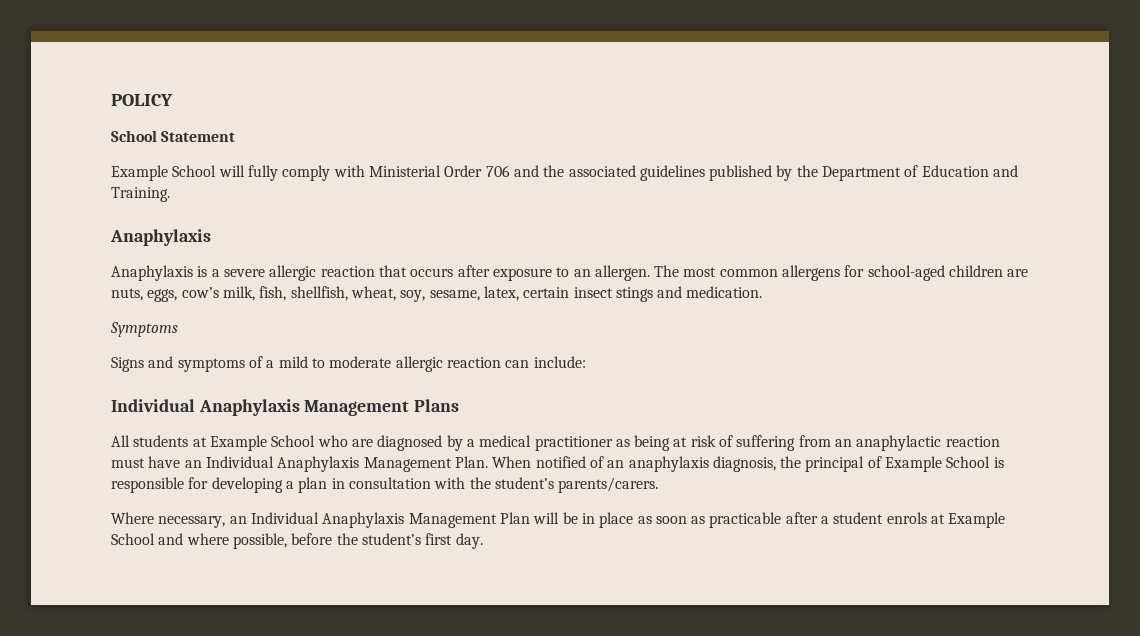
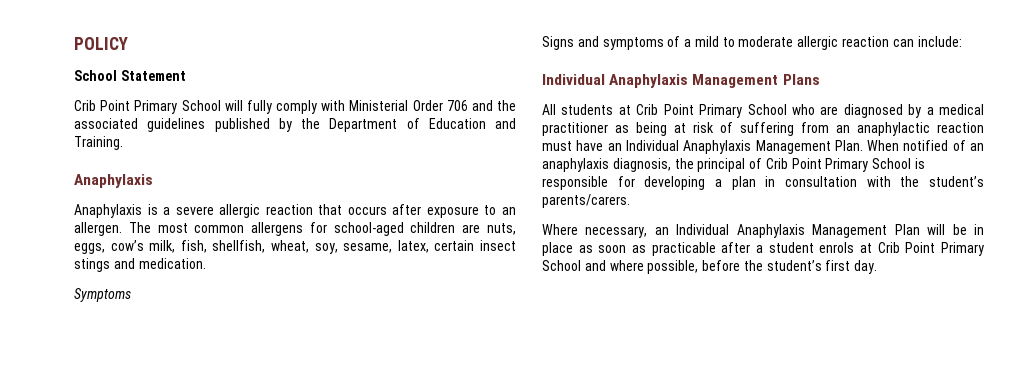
- Example School will fully comply with Ministerial Order 706 and the associated guidelines published by the Department of Education and Training.
+ Crib Point Primary School will fully comply with Ministerial Order 706 and the associated guidelines published by the Department of Education and Training.
- All students at Example School who are diagnosed by a medical practitioner as being at risk of suffering from an anaphylactic reaction must have an Individual Anaphylaxis Management Plan.
+ All students at Crib Point Primary School who are diagnosed by a medical practitioner as being at risk of suffering from an anaphylactic reaction must have an Individual Anaphylaxis Management Plan.
- When notified of an anaphylaxis diagnosis, the principal of Example School is responsible for developing a plan in consultation with the student’s parents/carers.
+ When notified of an anaphylaxis diagnosis, the principal of Crib Point Primary School is responsible for developing a plan in consultation with the student’s parents/carers.
- Where necessary, an Individual Anaphylaxis Management Plan will be in place as soon as practicable after a student enrols at Example School and where possible, before the student’s first day.
+ Where necessary, an Individual Anaphylaxis Management Plan will be in place as soon as practicable after a student enrols at Crib Point Primary School and where possible, before the student’s first day.

